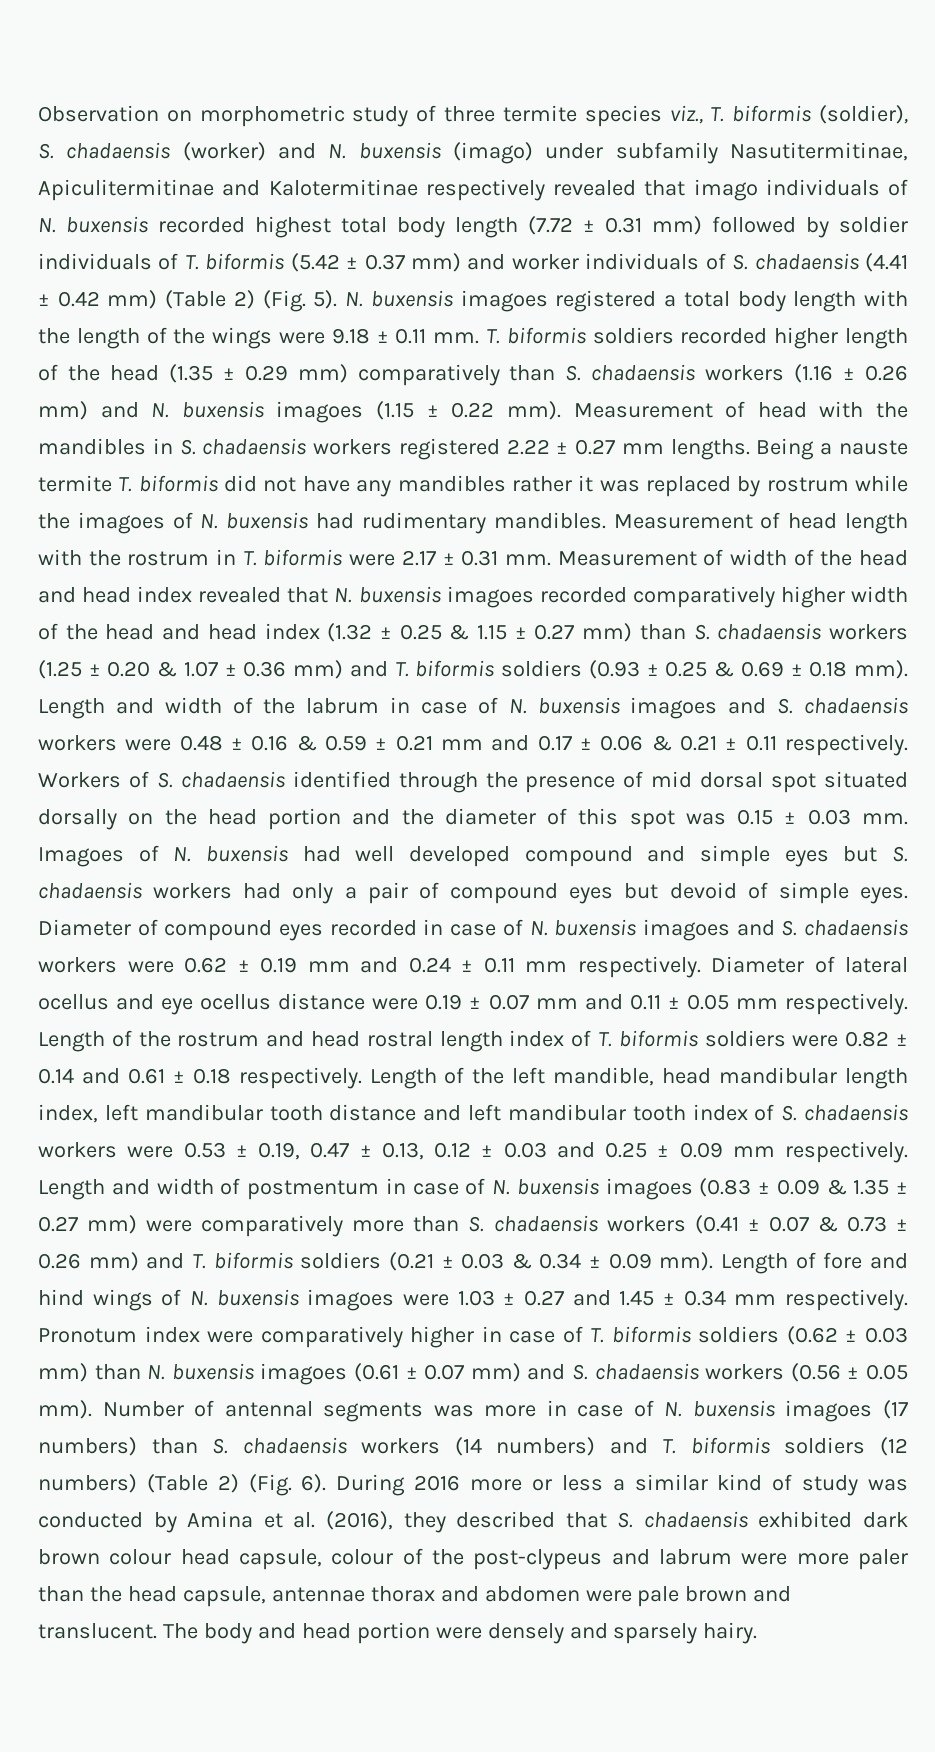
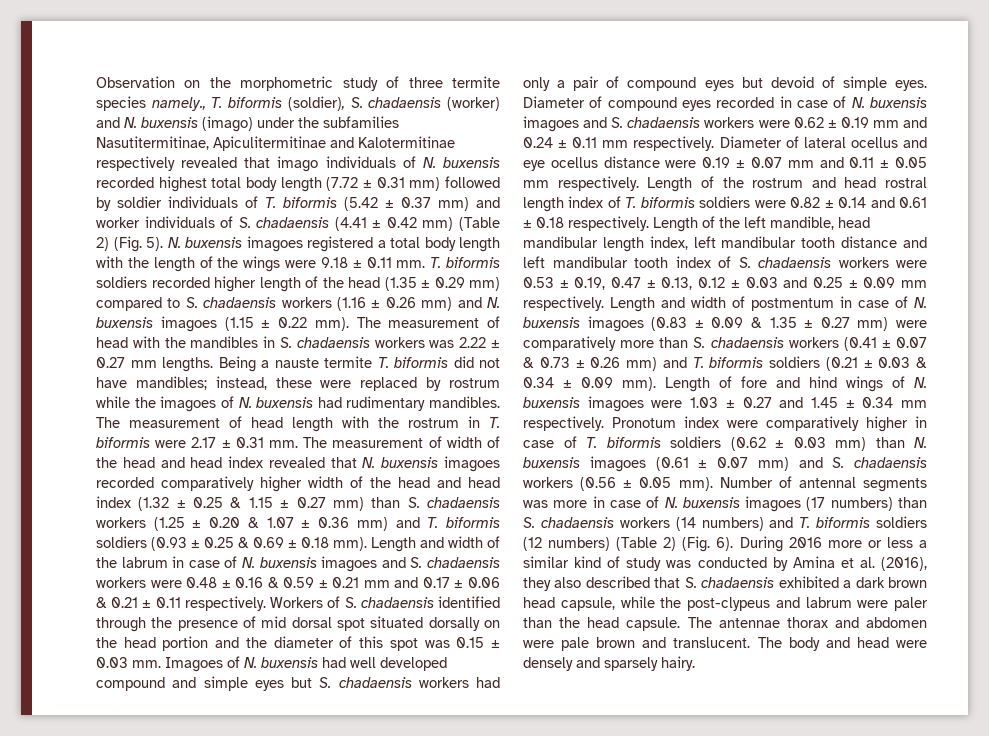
- Observation on morphometric study of three termite species viz., T. biformis (soldier), S. chadaensis (worker) and N. buxensis (imago) under subfamily Nasutitermitinae, Apiculitermitinae and Kalotermitinae respectively revealed that imago individuals of N. buxensis recorded highest total body length (7.72 ± 0.31 mm) followed by soldier individuals of T. biformis (5.42 ± 0.37 mm) and worker individuals of S. chadaensis (4.41 ± 0.42 mm) (Table 2) (Fig. 5).
+ Observation on the morphometric study of three termite species namely., T. biformis (soldier), S. chadaensis (worker) and N. buxensis (imago) under the subfamilies Nasutitermitinae, Apiculitermitinae and Kalotermitinae respectively revealed that imago individuals of N. buxensis recorded highest total body length (7.72 ± 0.31 mm) followed by soldier individuals of T. biformis (5.42 ± 0.37 mm) and worker individuals of S. chadaensis (4.41 ± 0.42 mm) (Table 2) (Fig. 5).
- T. biformis soldiers recorded higher length of the head (1.35 ± 0.29 mm) comparatively than S. chadaensis workers (1.16 ± 0.26 mm) and N. buxensis imagoes (1.15 ± 0.22 mm).
+ T. biformis soldiers recorded higher length of the head (1.35 ± 0.29 mm) compared to S. chadaensis workers (1.16 ± 0.26 mm) and N. buxensis imagoes (1.15 ± 0.22 mm).
- Measurement of head with the mandibles in S. chadaensis workers registered 2.22 ± 0.27 mm lengths.
+ The measurement of head with the mandibles in S. chadaensis workers was 2.22 ± 0.27 mm lengths.
- Being a nauste termite T. biformis did not have any mandibles rather it was replaced by rostrum while the imagoes of N. buxensis had rudimentary mandibles.
+ Being a nauste termite T. biformis did not have mandibles; instead, these were replaced by rostrum while the imagoes of N. buxensis had rudimentary mandibles.
- Measurement of head length with the rostrum in T. biformis were 2.17 ± 0.31 mm.
+ The measurement of head length with the rostrum in T. biformis were 2.17 ± 0.31 mm.
- Measurement of width of the head and head index revealed that N. buxensis imagoes recorded comparatively higher width of the head and head index (1.32 ± 0.25 & 1.15 ± 0.27 mm) than S. chadaensis workers (1.25 ± 0.20 & 1.07 ± 0.36 mm) and T. biformis soldiers (0.93 ± 0.25 & 0.69 ± 0.18 mm).
+ The measurement of width of the head and head index revealed that N. buxensis imagoes recorded comparatively higher width of the head and head index (1.32 ± 0.25 & 1.15 ± 0.27 mm) than S. chadaensis workers (1.25 ± 0.20 & 1.07 ± 0.36 mm) and T. biformis soldiers (0.93 ± 0.25 & 0.69 ± 0.18 mm).
- During 2016 more or less a similar kind of study was conducted by Amina et al. (2016), they described that S. chadaensis exhibited dark brown colour head capsule, colour of the post-clypeus and labrum were more paler than the head capsule, antennae thorax and abdomen were pale brown and translucent.
+ During 2016 more or less a similar kind of study was conducted by Amina et al. (2016), they also described that S. chadaensis exhibited a dark brown head capsule, while the post-clypeus and labrum were paler than the head capsule. The antennae thorax and abdomen were pale brown and translucent.
- The body and head portion were densely and sparsely hairy.
+ The body and head were densely and sparsely hairy.

